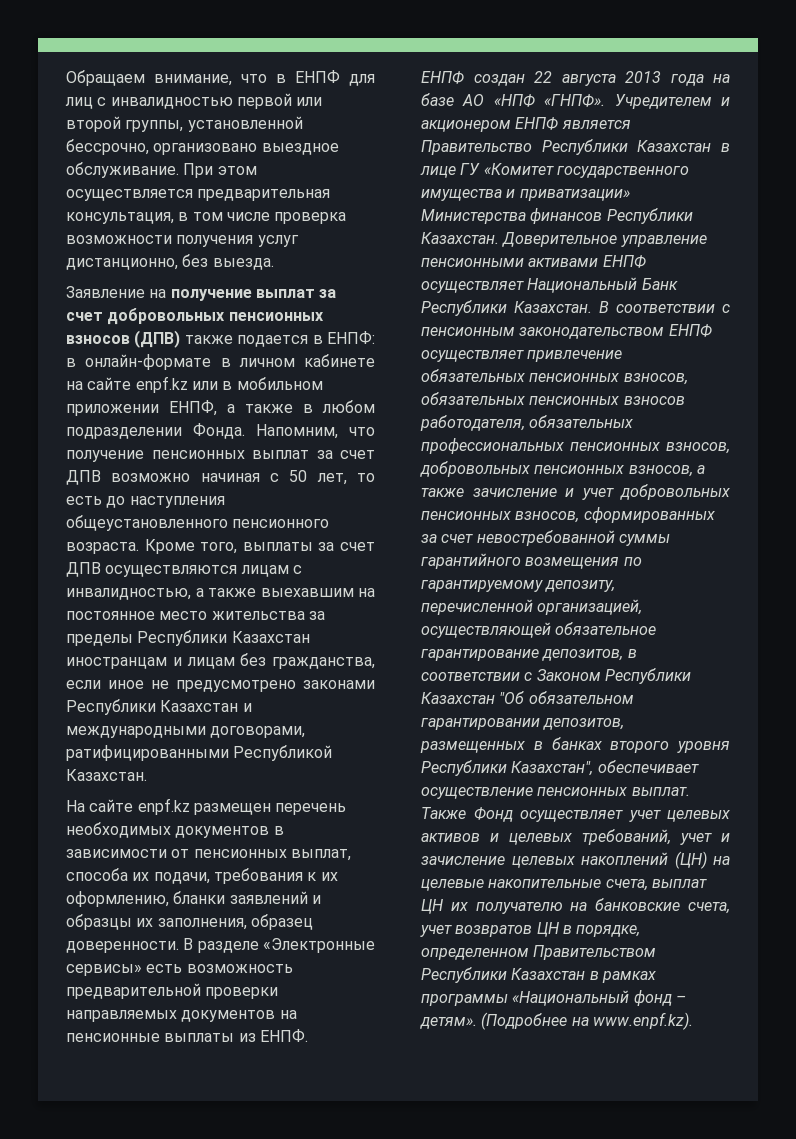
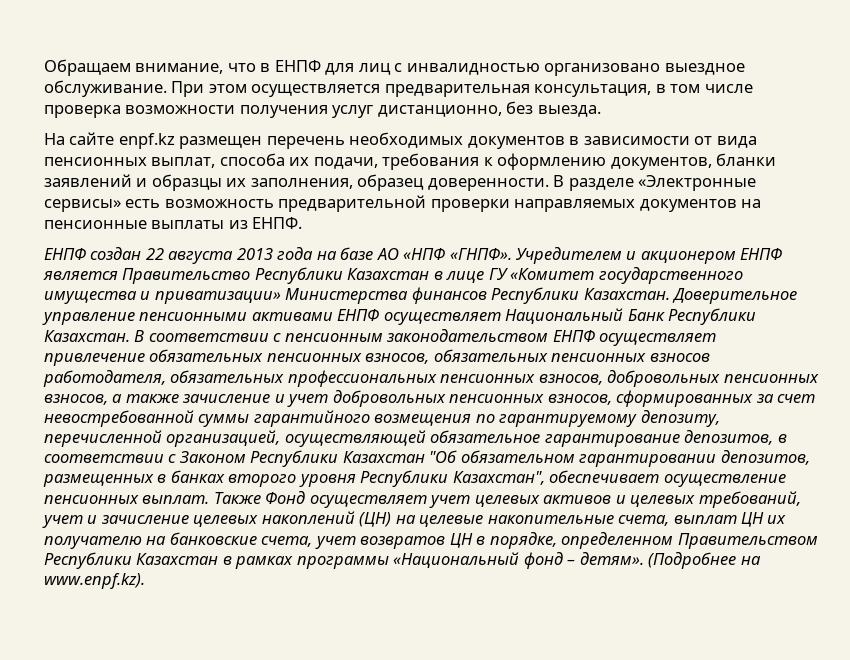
- Обращаем внимание, что в ЕНПФ для лиц с инвалидностью первой или второй группы, установленной бессрочно, организовано выездное обслуживание.
+ Обращаем внимание, что в ЕНПФ для лиц с инвалидностью организовано выездное обслуживание.
- Заявление на получение выплат за счет добровольных пенсионных взносов (ДПВ) также подается в ЕНПФ: в онлайн-формате в личном кабинете на сайте enpf.kz или в мобильном приложении ЕНПФ, а также в любом подразделении Фонда. Напомним, что получение пенсионных выплат за счет ДПВ возможно начиная с 50 лет, то есть до наступления общеустановленного пенсионного возраста. Кроме того, выплаты за счет ДПВ осуществляются лицам с инвалидностью, а также выехавшим на постоянное место жительства за пределы Республики Казахстан иностранцам и лицам без гражданства, если иное не предусмотрено законами Республики Казахстан и международными договорами, ратифицированными Республикой Казахстан.
- На сайте enpf.kz размещен перечень необходимых документов в зависимости от пенсионных выплат, способа их подачи, требования к их оформлению, бланки заявлений и образцы их заполнения, образец доверенности.
+ На сайте enpf.kz размещен перечень необходимых документов в зависимости от вида пенсионных выплат, способа их подачи, требования к оформлению документов, бланки заявлений и образцы их заполнения, образец доверенности.

